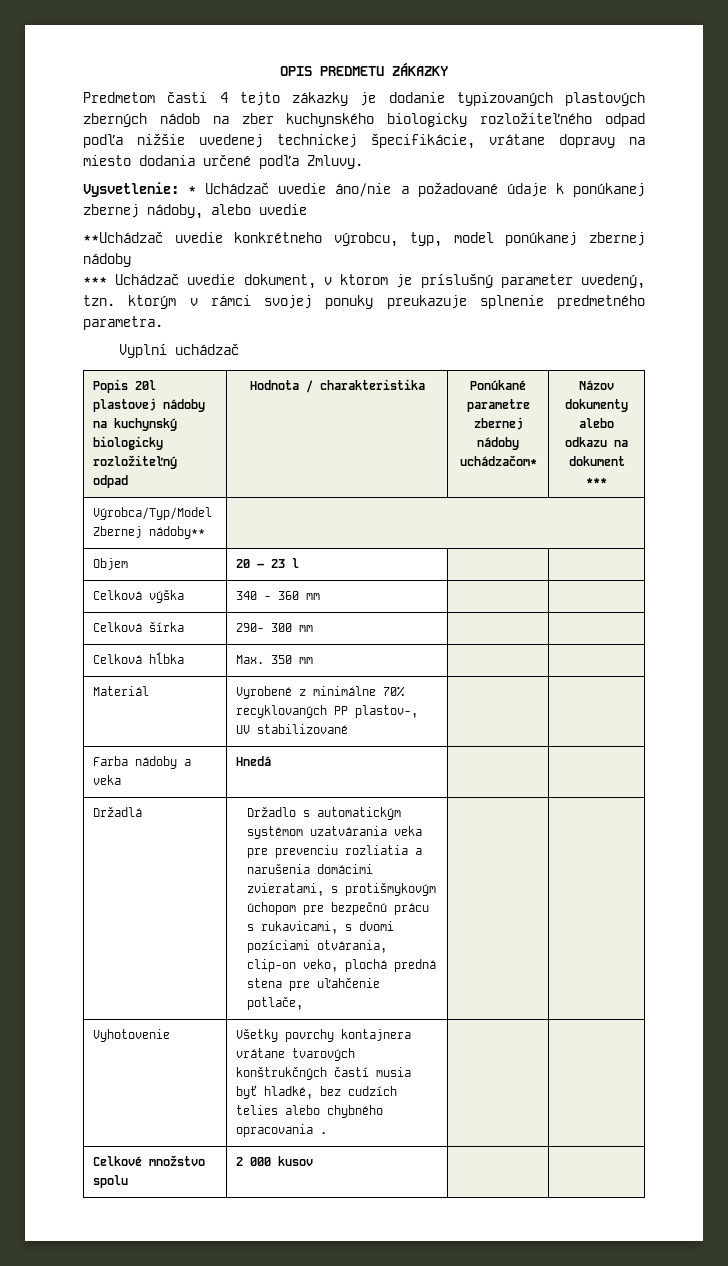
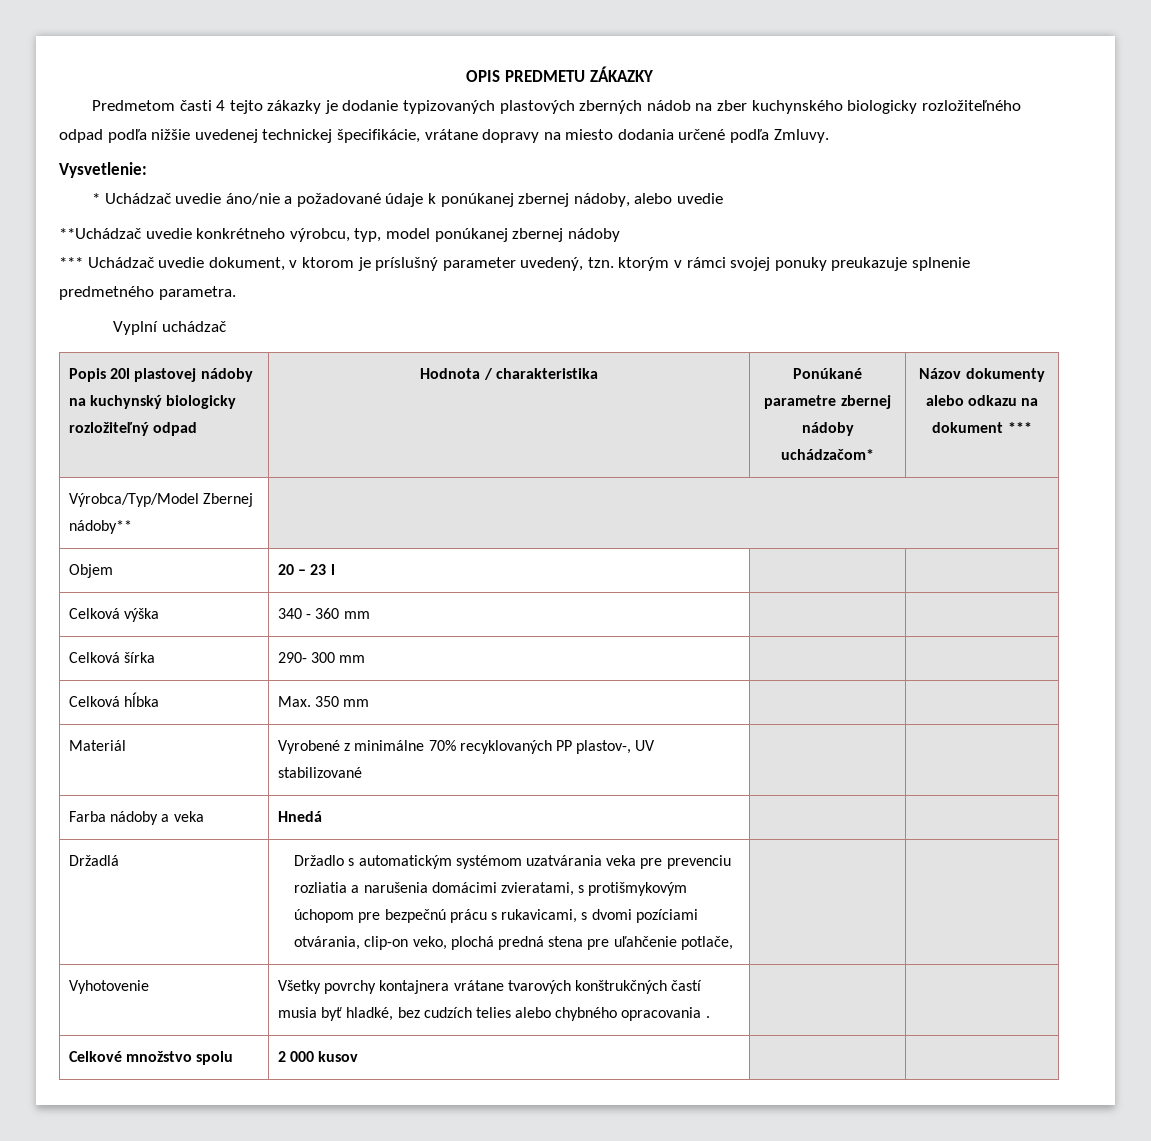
- Vysvetlenie: * Uchádzač uvedie áno/nie a požadované údaje k ponúkanej zbernej nádoby, alebo uvedie
+ Vysvetlenie:
+ * Uchádzač uvedie áno/nie a požadované údaje k ponúkanej zbernej nádoby, alebo uvedie

